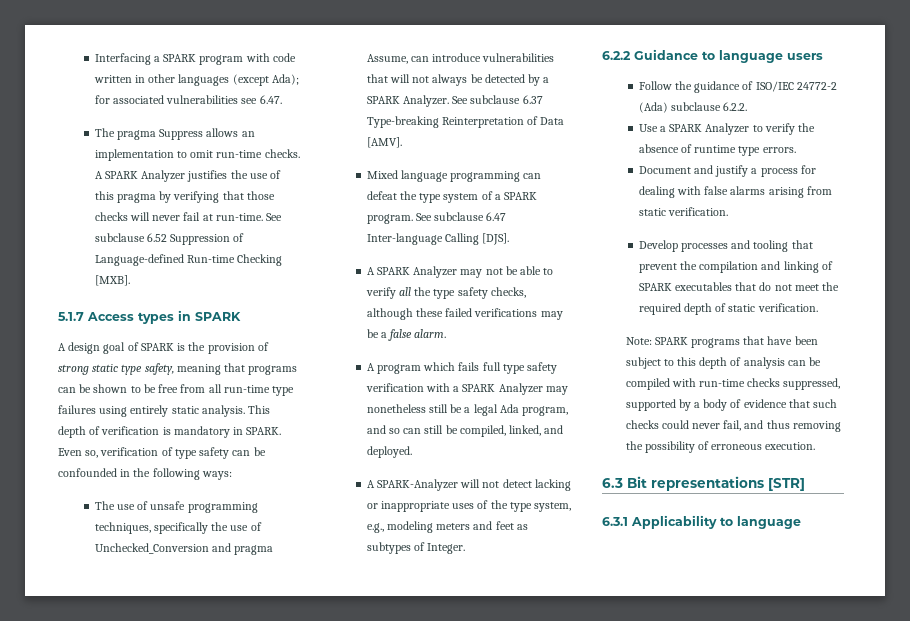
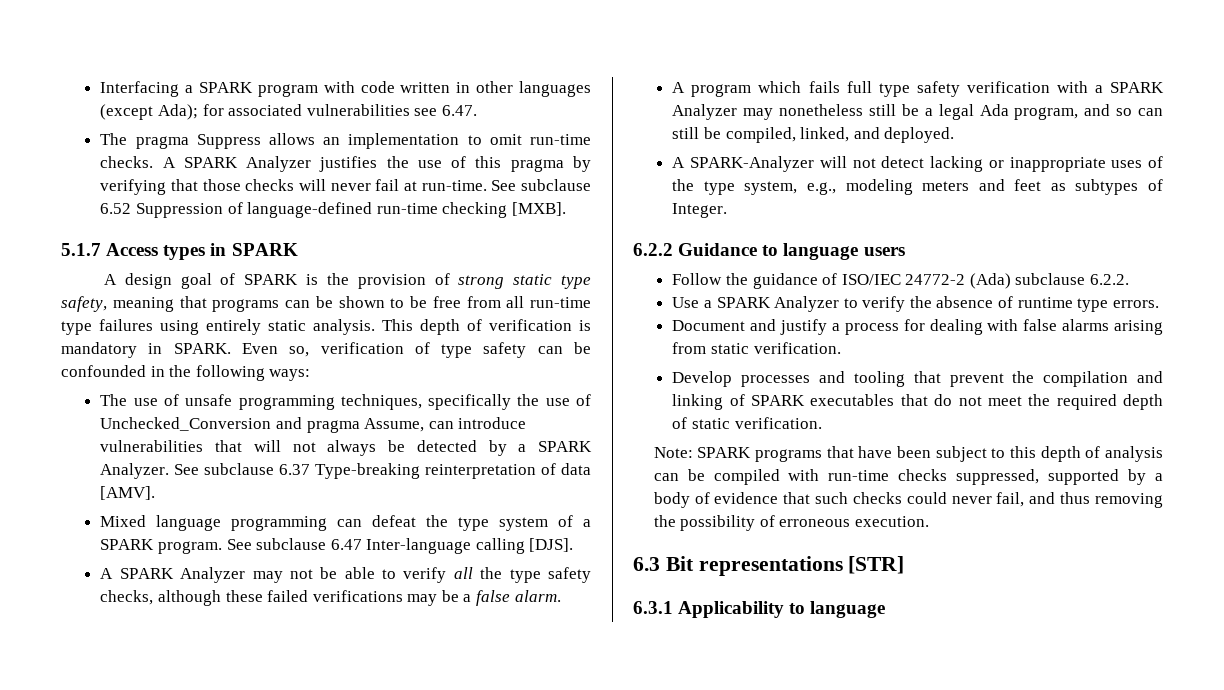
- See subclause 6.52 Suppression of Language-defined Run-time Checking [MXB].
+ See subclause 6.52 Suppression of language-defined run-time checking [MXB].
- See subclause 6.37 Type-breaking Reinterpretation of Data [AMV].
+ See subclause 6.37 Type-breaking reinterpretation of data [AMV].
- See subclause 6.47 Inter-language Calling [DJS].
+ See subclause 6.47 Inter-language calling [DJS].

